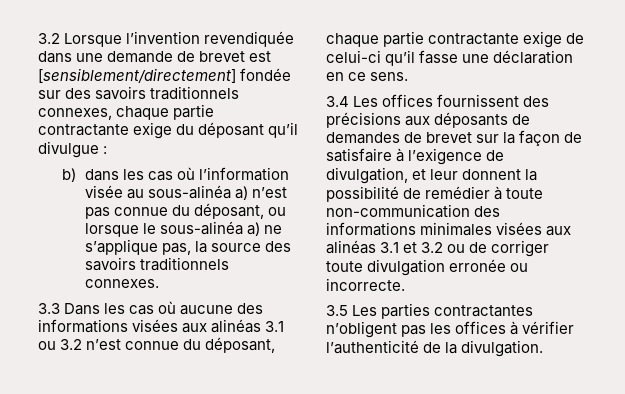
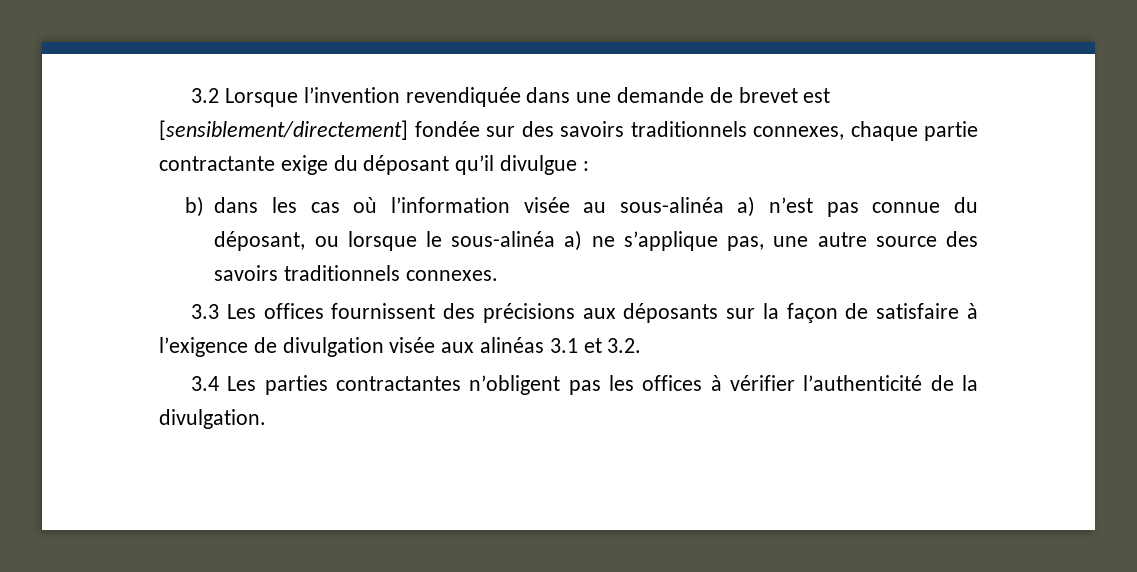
- b) dans les cas où l’information visée au sous-alinéa a) n’est pas connue du déposant, ou lorsque le sous-alinéa a) ne s’applique pas, la source des savoirs traditionnels connexes.
+ b) dans les cas où l’information visée au sous-alinéa a) n’est pas connue du déposant, ou lorsque le sous-alinéa a) ne s’applique pas, une autre source des savoirs traditionnels connexes.
- 3.3 Dans les cas où aucune des informations visées aux alinéas 3.1 ou 3.2 n’est connue du déposant, chaque partie contractante exige de celui-ci qu’il fasse une déclaration en ce sens.
- 3.4 Les offices fournissent des précisions aux déposants de demandes de brevet sur la façon de satisfaire à l’exigence de divulgation, et leur donnent la possibilité de remédier à toute non-communication des informations minimales visées aux alinéas 3.1 et 3.2 ou de corriger toute divulgation erronée ou incorrecte.
- 3.5 Les parties contractantes n’obligent pas les offices à vérifier l’authenticité de la divulgation.
+ 3.3 Les offices fournissent des précisions aux déposants sur la façon de satisfaire à l’exigence de divulgation visée aux alinéas 3.1 et 3.2.
+ 3.4 Les parties contractantes n’obligent pas les offices à vérifier l’authenticité de la divulgation.

